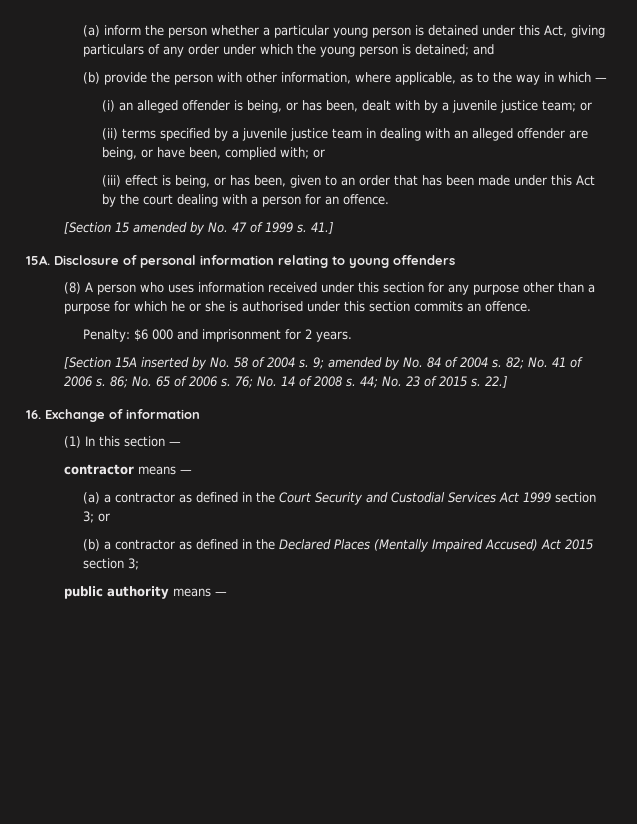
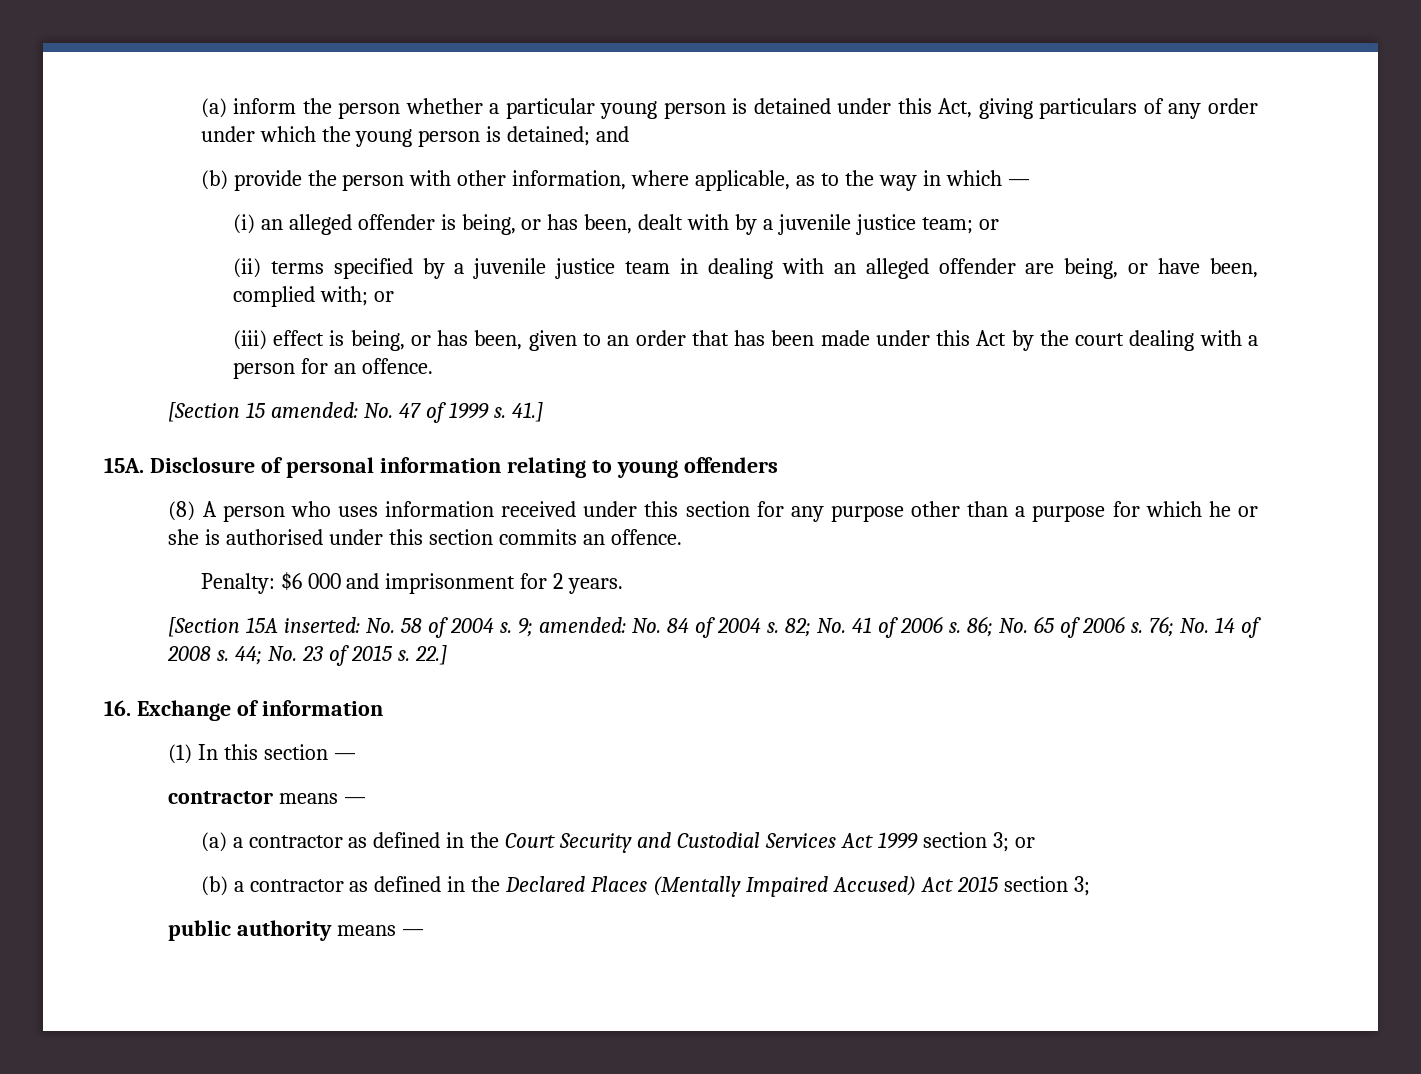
- [Section 15 amended by No. 47 of 1999 s.
+ [Section 15 amended: No. 47 of 1999 s.
- [Section 15A inserted by No. 58 of 2004 s.
+ [Section 15A inserted: No. 58 of 2004 s.
- 9; amended by No. 84 of 2004 s.
+ 9; amended: No. 84 of 2004 s.

